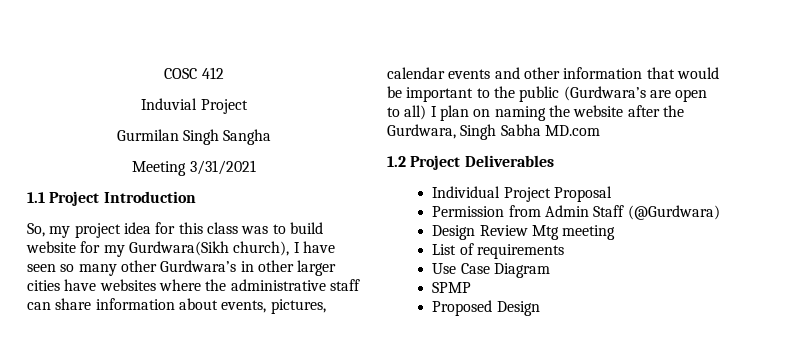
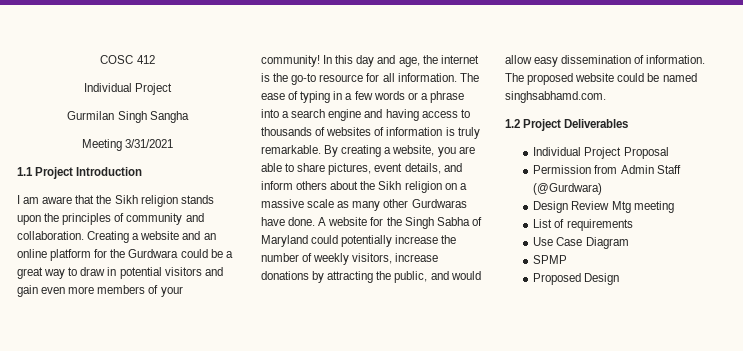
  COSC 412
- Induvial Project
+ Individual Project
- So, my project idea for this class was to build website for my Gurdwara(Sikh church), I have seen so many other Gurdwara’s in other larger cities have websites where the administrative staff can share information about events, pictures, calendar events and other information that would be important to the public (Gurdwara’s are open to all) I plan on naming the website after the Gurdwara, Singh Sabha MD.com
+ I am aware that the Sikh religion stands upon the principles of community and collaboration. Creating a website and an online platform for the Gurdwara could be a great way to draw in potential visitors and gain even more members of your community! In this day and age, the internet is the go-to resource for all information. The ease of typing in a few words or a phrase into a search engine and having access to thousands of websites of information is truly remarkable. By creating a website, you are able to share pictures, event details, and inform others about the Sikh religion on a massive scale as many other Gurdwaras have done. A website for the Singh Sabha of Maryland could potentially increase the number of weekly visitors, increase donations by attracting the public, and would allow easy dissemination of information. The proposed website could be named singhsabhamd.com.

